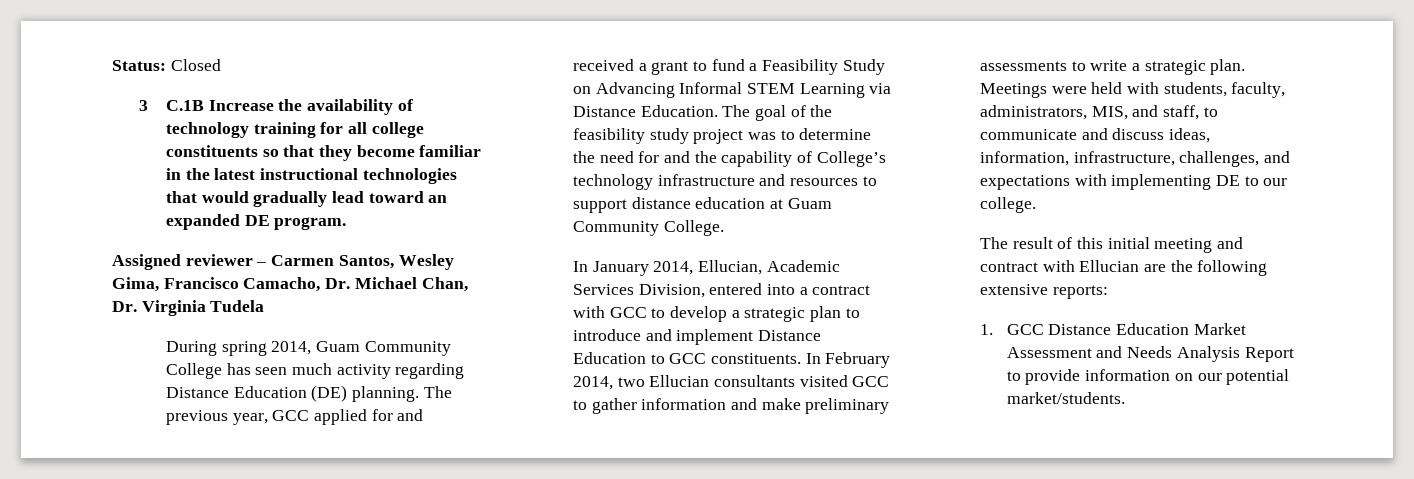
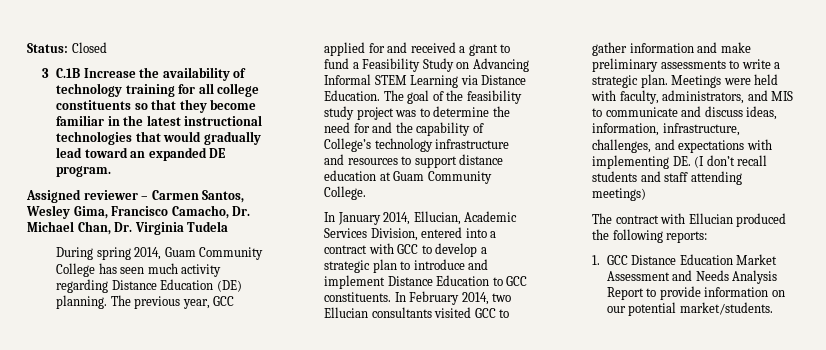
- Meetings were held with students, faculty, administrators, MIS, and staff, to communicate and discuss ideas, information, infrastructure, challenges, and expectations with implementing DE to our college.
- The result of this initial meeting and contract with Ellucian are the following extensive reports:
+ Meetings were held with faculty, administrators, and MIS to communicate and discuss ideas, information, infrastructure, challenges, and expectations with implementing DE. (I don’t recall students and staff attending meetings)
+ The contract with Ellucian produced the following reports:

